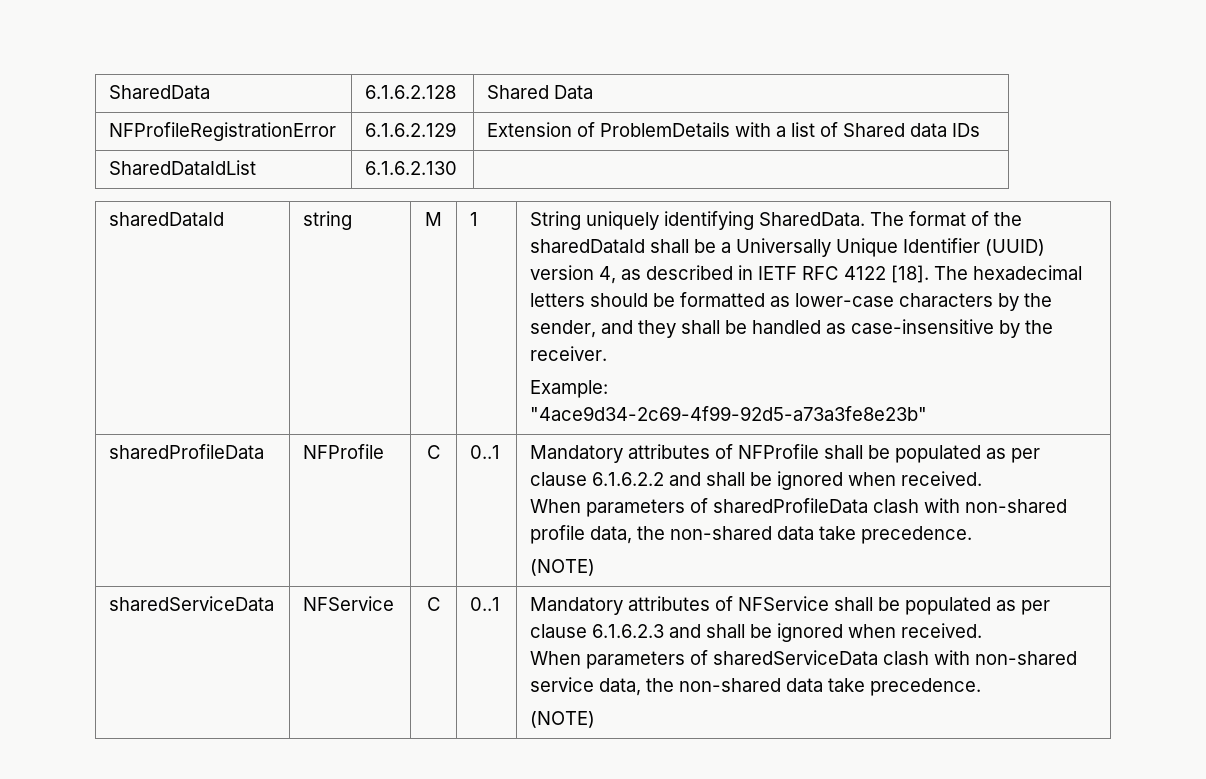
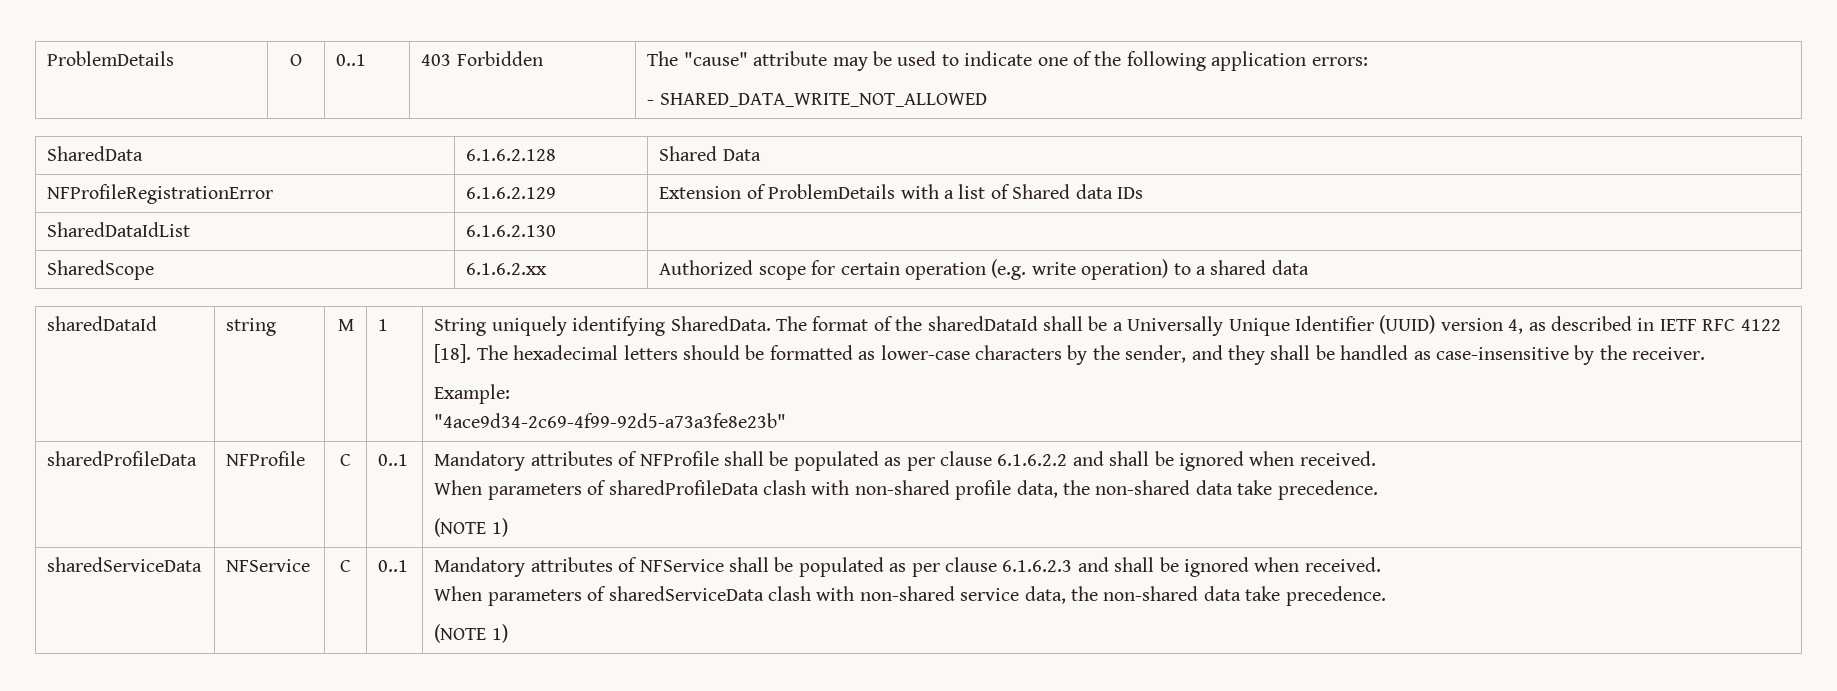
+ ProblemDetails | O | 0..1 | 403 Forbidden | The "cause" attribute may be used to indicate one of the following application errors:
+ - SHARED_DATA_WRITE_NOT_ALLOWED
+ SharedScope | 6.1.6.2.xx | Authorized scope for certain operation (e.g. write operation) to a shared data
  sharedProfileData | NFProfile | C | 0..1 | Mandatory attributes of NFProfile shall be populated as per clause 6.1.6.2.2 and shall be ignored when received.
  When parameters of sharedProfileData clash with non-shared profile data, the non-shared data take precedence.
- (NOTE)
+ (NOTE 1)
  sharedServiceData | NFService | C | 0..1 | Mandatory attributes of NFService shall be populated as per clause 6.1.6.2.3 and shall be ignored when received.
  When parameters of sharedServiceData clash with non-shared service data, the non-shared data take precedence.
- (NOTE)
+ (NOTE 1)

